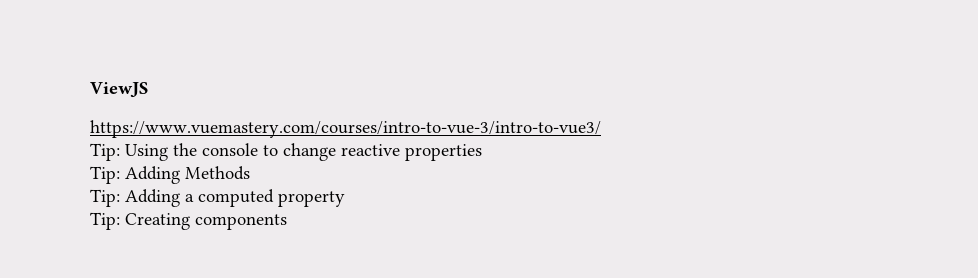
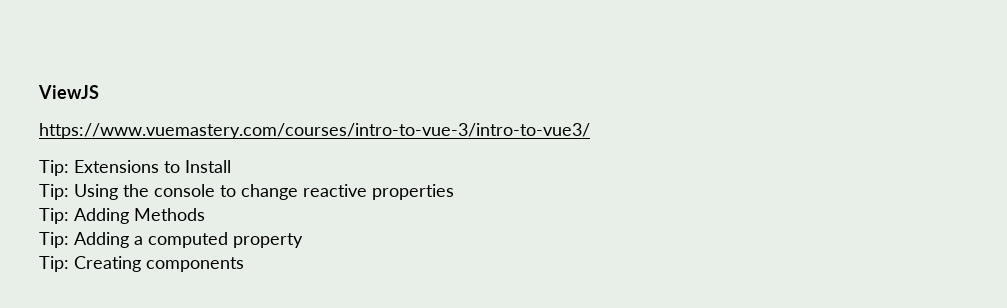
+ Tip: Extensions to Install

